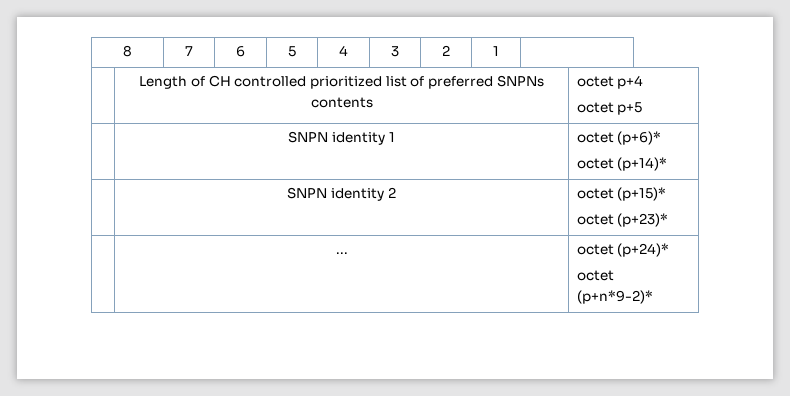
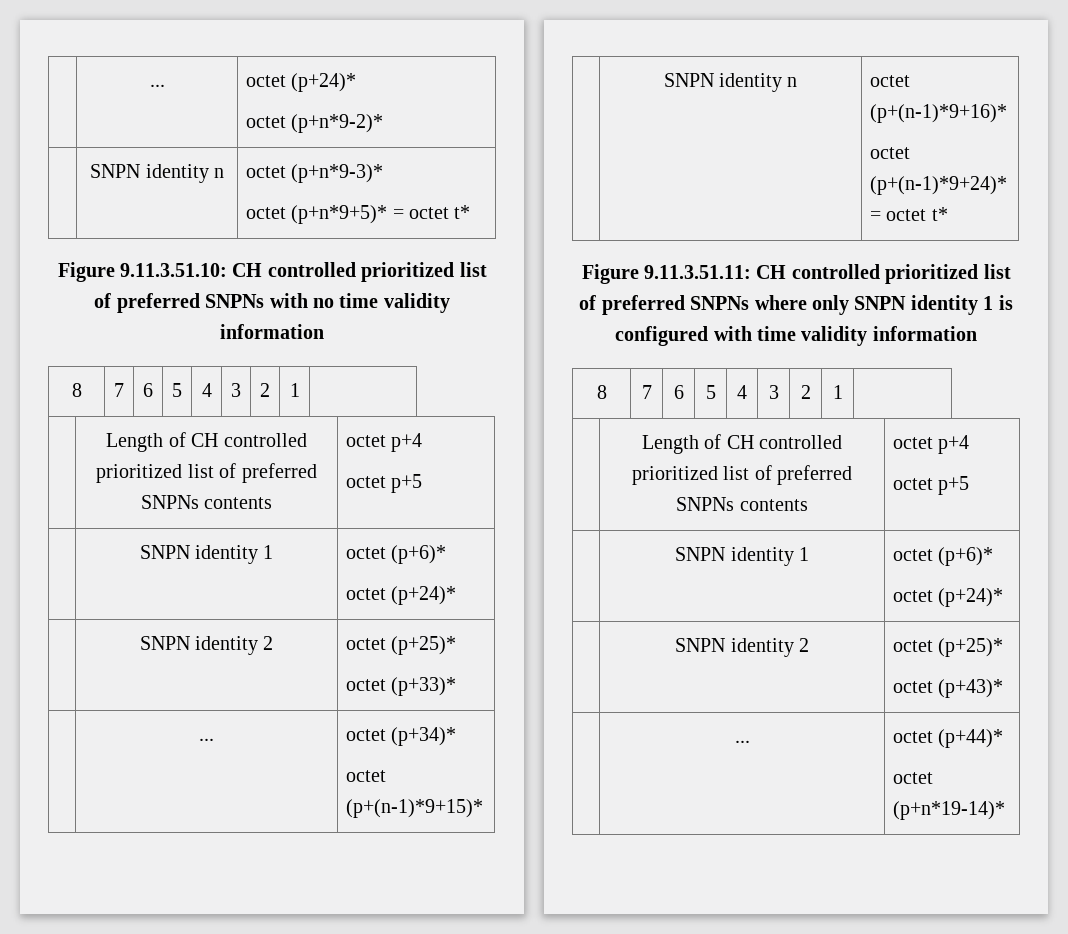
+ | ... | octet (p+24)*
+ octet (p+n*9-2)*
+ | SNPN identity n | octet (p+n*9-3)*
+ octet (p+n*9+5)* = octet t*
+ Figure 9.11.3.51.10: CH controlled prioritized list of preferred SNPNs with no time validity information
  8 | 7 | 6 | 5 | 4 | 3 | 2 | 1 |
  | Length of CH controlled prioritized list of preferred SNPNs contents | octet p+4
  octet p+5
  | SNPN identity 1 | octet (p+6)*
- octet (p+14)*
- | SNPN identity 2 | octet (p+15)*
- octet (p+23)*
- | ... | octet (p+24)*
- octet (p+n*9-2)*
+ octet (p+24)*
+ | SNPN identity 2 | octet (p+25)*
+ octet (p+33)*
+ | ... | octet (p+34)*
+ octet (p+(n-1)*9+15)*
+ | SNPN identity n | octet (p+(n-1)*9+16)*
+ octet (p+(n-1)*9+24)* = octet t*
+ Figure 9.11.3.51.11: CH controlled prioritized list of preferred SNPNs where only SNPN identity 1 is configured with time validity information
+ 8 | 7 | 6 | 5 | 4 | 3 | 2 | 1 |
+ | Length of CH controlled prioritized list of preferred SNPNs contents | octet p+4
+ octet p+5
+ | SNPN identity 1 | octet (p+6)*
+ octet (p+24)*
+ | SNPN identity 2 | octet (p+25)*
+ octet (p+43)*
+ | ... | octet (p+44)*
+ octet (p+n*19-14)*

